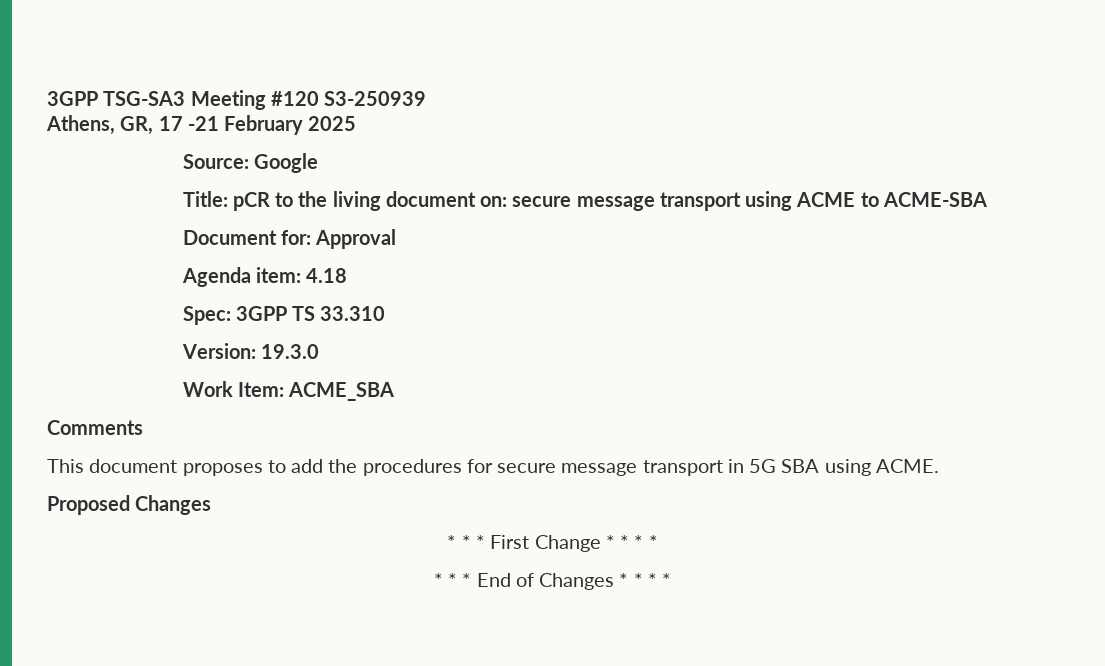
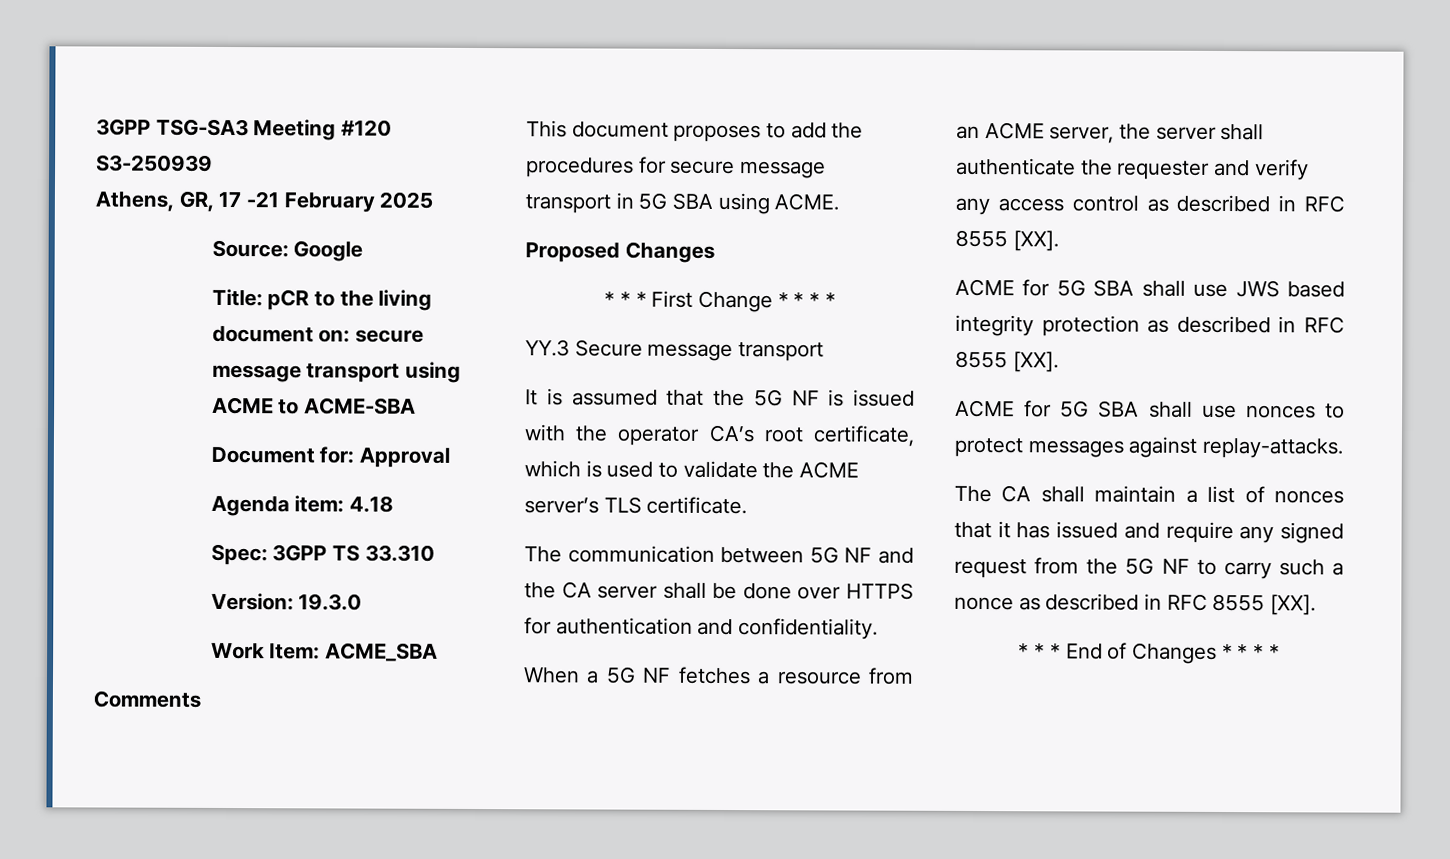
+ YY.3 Secure message transport
+ It is assumed that the 5G NF is issued with the operator CA’s root certificate, which is used to validate the ACME server’s TLS certificate.
+ The communication between 5G NF and the CA server shall be done over HTTPS for authentication and confidentiality.
+ When a 5G NF fetches a resource from an ACME server, the server shall authenticate the requester and verify any access control as described in RFC 8555 [XX].
+ ACME for 5G SBA shall use JWS based integrity protection as described in RFC 8555 [XX].
+ ACME for 5G SBA shall use nonces to protect messages against replay-attacks.
+ The CA shall maintain a list of nonces that it has issued and require any signed request from the 5G NF to carry such a nonce as described in RFC 8555 [XX].

